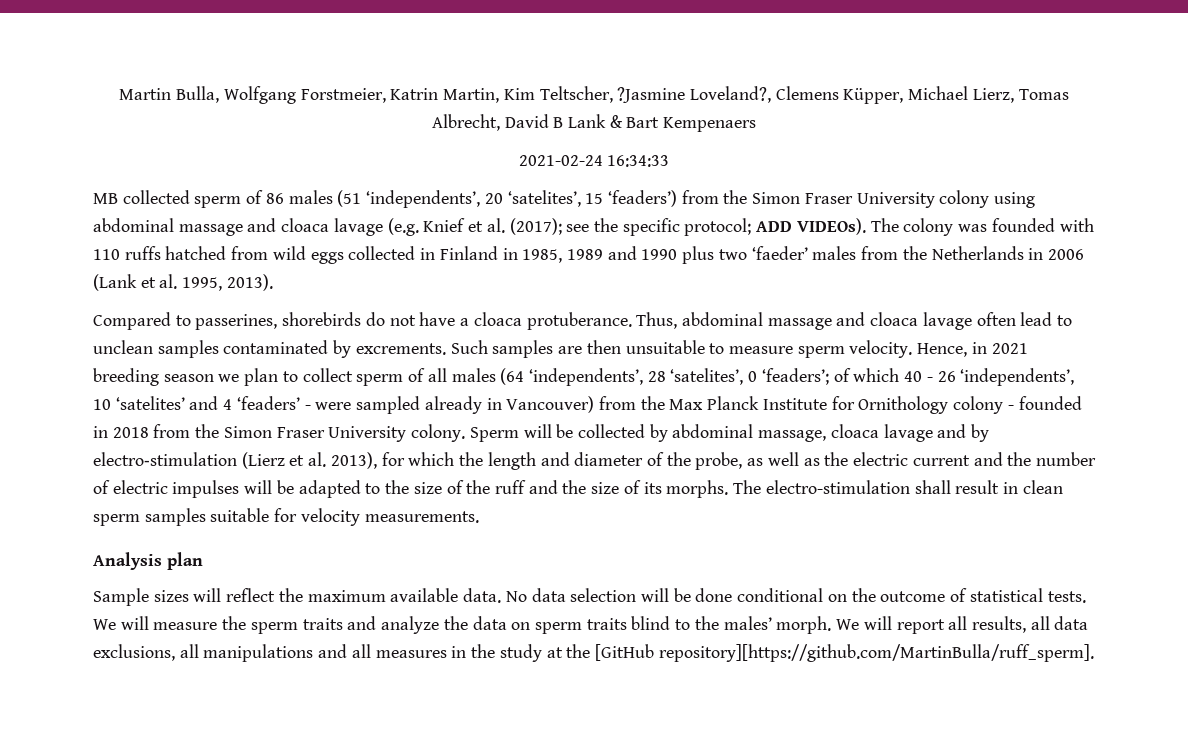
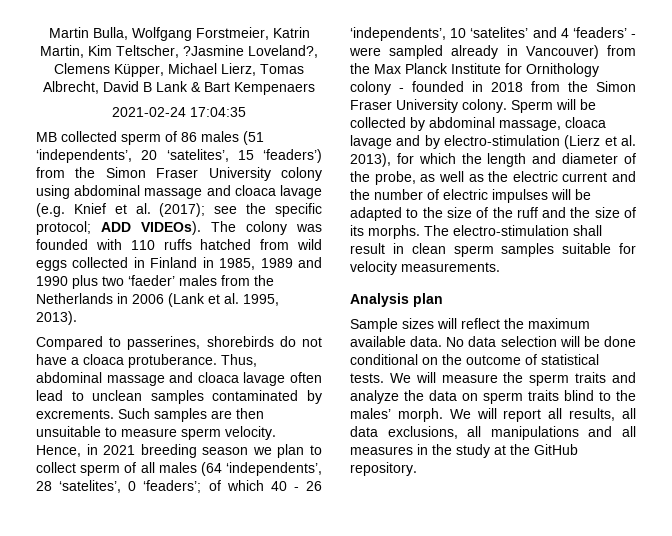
- 2021-02-24 16:34:33
+ 2021-02-24 17:04:35
- We will report all results, all data exclusions, all manipulations and all measures in the study at the [GitHub repository][https://github.com/MartinBulla/ruff_sperm].
+ We will report all results, all data exclusions, all manipulations and all measures in the study at the GitHub repository.

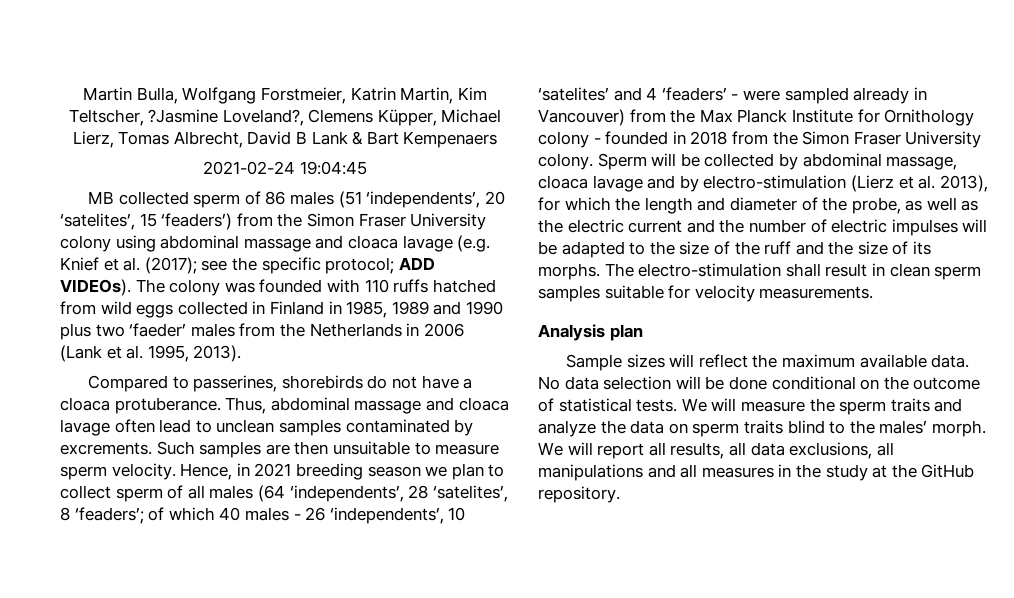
- 2021-02-24 17:04:35
+ 2021-02-24 19:04:45
- Hence, in 2021 breeding season we plan to collect sperm of all males (64 ‘independents’, 28 ‘satelites’, 0 ‘feaders’; of which 40 - 26 ‘independents’, 10 ‘satelites’ and 4 ‘feaders’ - were sampled already in Vancouver) from the Max Planck Institute for Ornithology colony - founded in 2018 from the Simon Fraser University colony.
+ Hence, in 2021 breeding season we plan to collect sperm of all males (64 ‘independents’, 28 ‘satelites’, 8 ‘feaders’; of which 40 males - 26 ‘independents’, 10 ‘satelites’ and 4 ‘feaders’ - were sampled already in Vancouver) from the Max Planck Institute for Ornithology colony - founded in 2018 from the Simon Fraser University colony.

